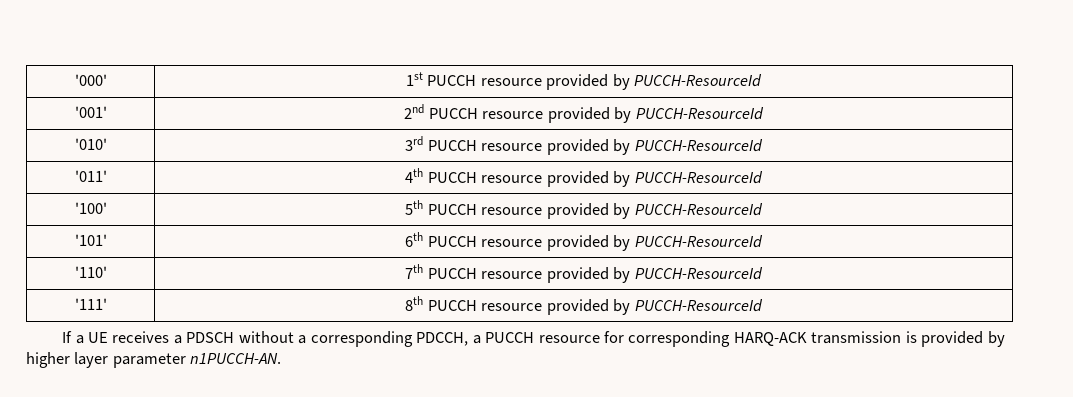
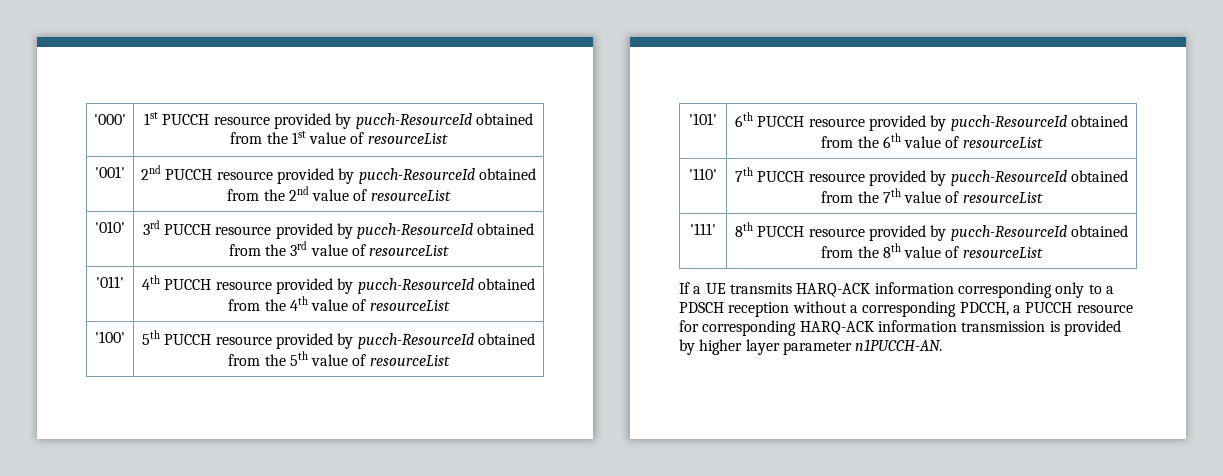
- '000' | 1st PUCCH resource provided by PUCCH-ResourceId
+ '000' | 1st PUCCH resource provided by pucch-ResourceId obtained from the 1st value of resourceList
- '001' | 2nd PUCCH resource provided by PUCCH-ResourceId
+ '001' | 2nd PUCCH resource provided by pucch-ResourceId obtained from the 2nd value of resourceList
- '010' | 3rd PUCCH resource provided by PUCCH-ResourceId
+ '010' | 3rd PUCCH resource provided by pucch-ResourceId obtained from the 3rd value of resourceList
- '011' | 4th PUCCH resource provided by PUCCH-ResourceId
+ '011' | 4th PUCCH resource provided by pucch-ResourceId obtained from the 4th value of resourceList
- '100' | 5th PUCCH resource provided by PUCCH-ResourceId
+ '100' | 5th PUCCH resource provided by pucch-ResourceId obtained from the 5th value of resourceList
- '101' | 6th PUCCH resource provided by PUCCH-ResourceId
+ '101' | 6th PUCCH resource provided by pucch-ResourceId obtained from the 6th value of resourceList
- '110' | 7th PUCCH resource provided by PUCCH-ResourceId
+ '110' | 7th PUCCH resource provided by pucch-ResourceId obtained from the 7th value of resourceList
- '111' | 8th PUCCH resource provided by PUCCH-ResourceId
- If a UE receives a PDSCH without a corresponding PDCCH, a PUCCH resource for corresponding HARQ-ACK transmission is provided by higher layer parameter n1PUCCH-AN.
+ '111' | 8th PUCCH resource provided by pucch-ResourceId obtained from the 8th value of resourceList
+ If a UE transmits HARQ-ACK information corresponding only to a PDSCH reception without a corresponding PDCCH, a PUCCH resource for corresponding HARQ-ACK information transmission is provided by higher layer parameter n1PUCCH-AN.

